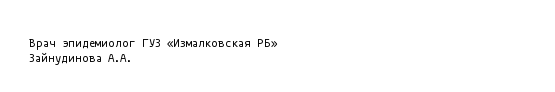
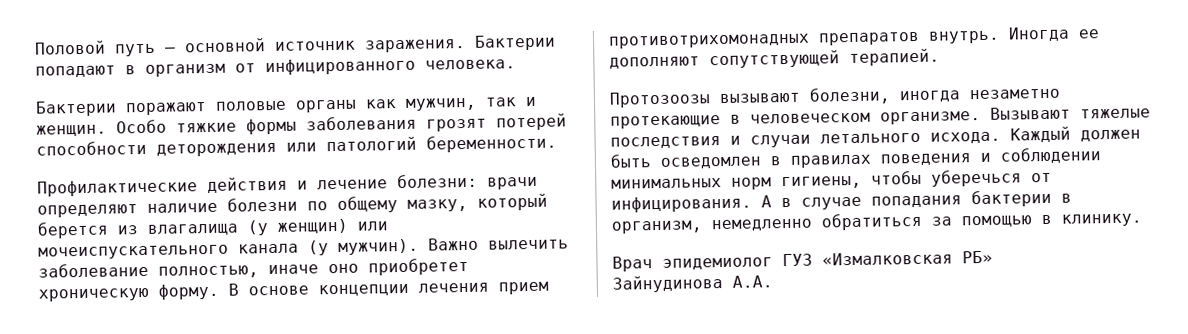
+ Половой путь — основной источник заражения. Бактерии попадают в организм от инфицированного человека.
+ Бактерии поражают половые органы как мужчин, так и женщин. Особо тяжкие формы заболевания грозят потерей способности деторождения или патологий беременности.
+ Профилактические действия и лечение болезни: врачи определяют наличие болезни по общему мазку, который берется из влагалища (у женщин) или мочеиспускательного канала (у мужчин). Важно вылечить заболевание полностью, иначе оно приобретет хроническую форму. В основе концепции лечения прием противотрихомонадных препаратов внутрь. Иногда ее дополняют сопутствующей терапией.
+ Протозоозы вызывают болезни, иногда незаметно протекающие в человеческом организме. Вызывают тяжелые последствия и случаи летального исхода. Каждый должен быть осведомлен в правилах поведения и соблюдении минимальных норм гигиены, чтобы уберечься от инфицирования. А в случае попадания бактерии в организм, немедленно обратиться за помощью в клинику.

